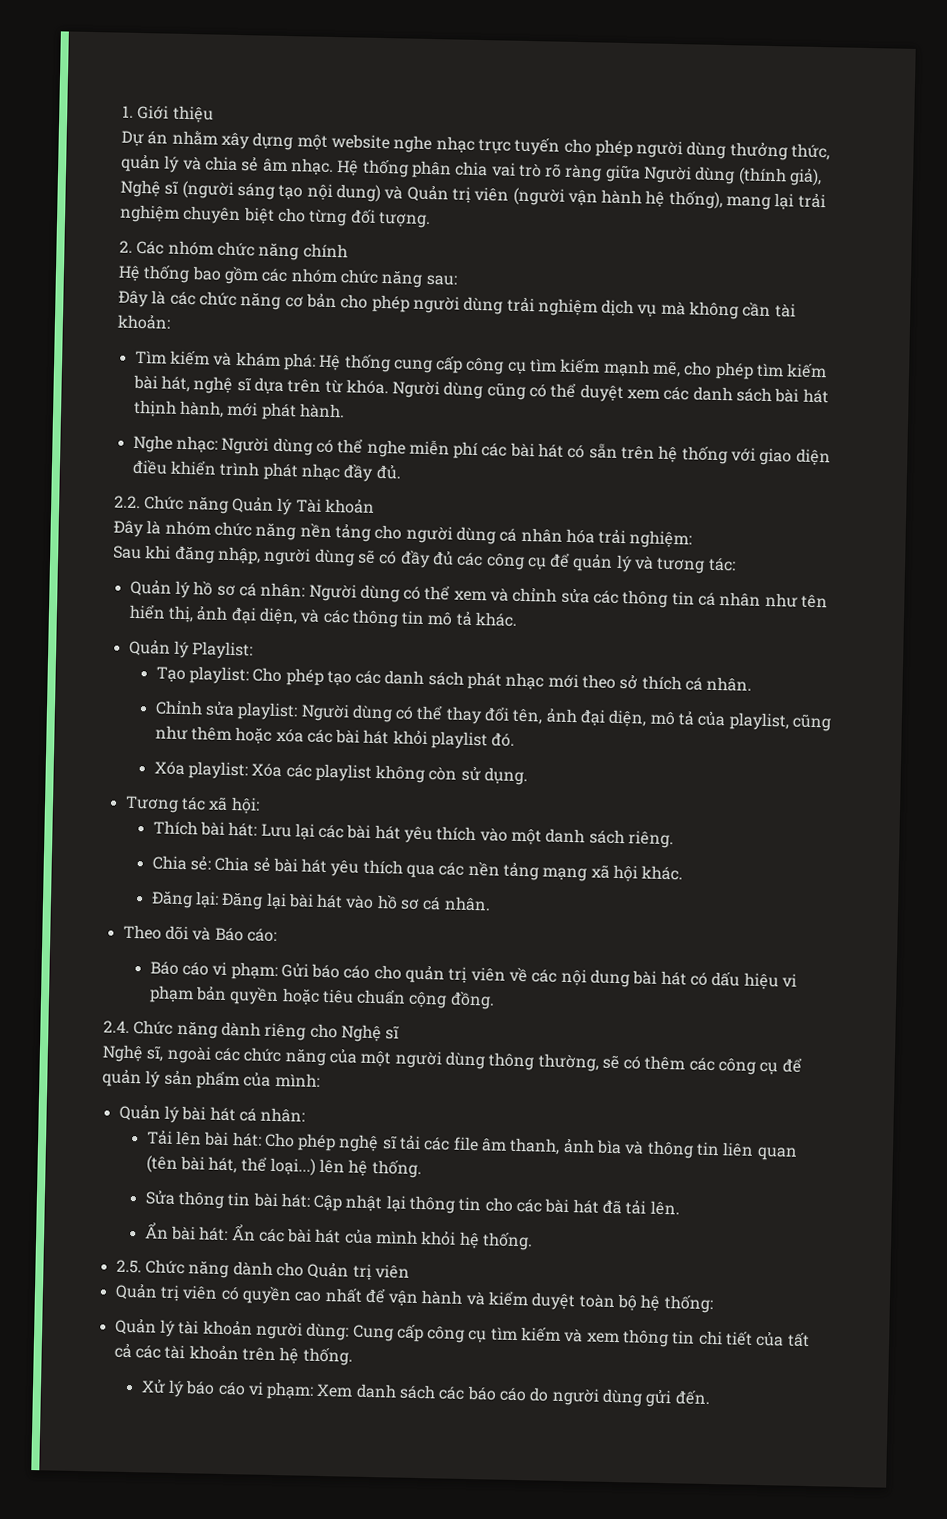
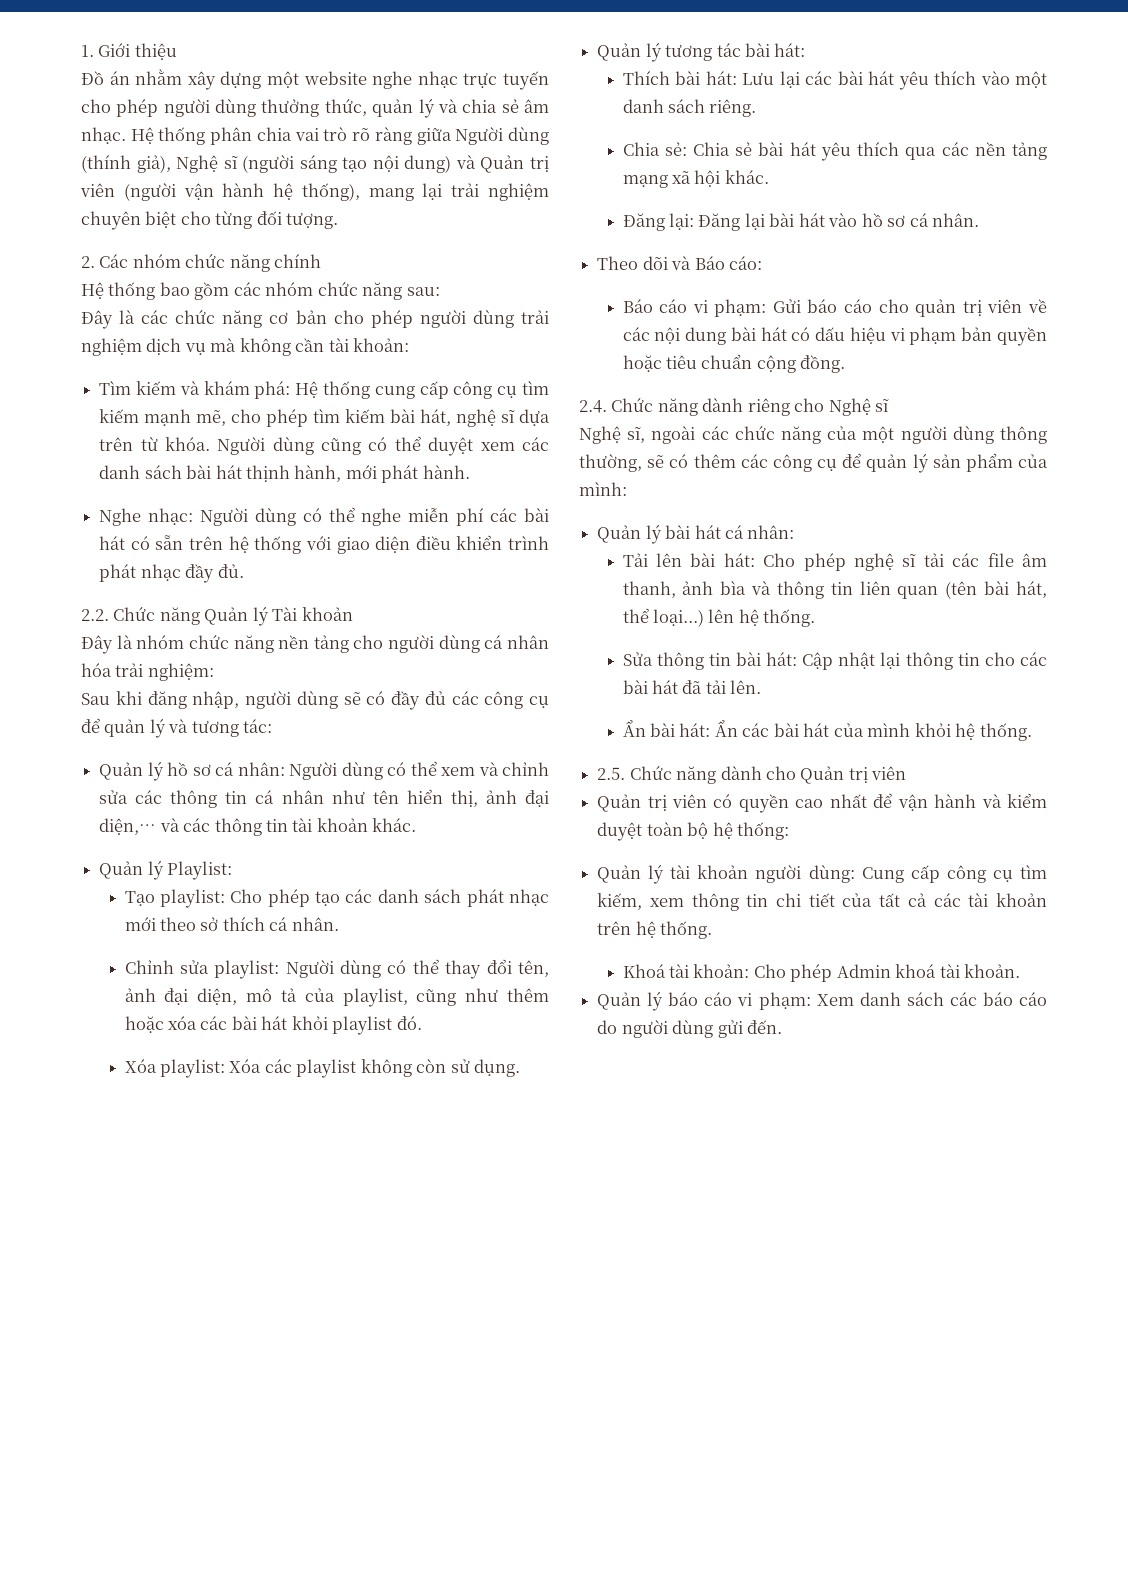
- Dự án nhằm xây dựng một website nghe nhạc trực tuyến cho phép người dùng thưởng thức, quản lý và chia sẻ âm nhạc.
+ Đồ án nhằm xây dựng một website nghe nhạc trực tuyến cho phép người dùng thưởng thức, quản lý và chia sẻ âm nhạc.
- Quản lý hồ sơ cá nhân: Người dùng có thể xem và chỉnh sửa các thông tin cá nhân như tên hiển thị, ảnh đại diện, và các thông tin mô tả khác.
+ Quản lý hồ sơ cá nhân: Người dùng có thể xem và chỉnh sửa các thông tin cá nhân như tên hiển thị, ảnh đại diện,… và các thông tin tài khoản khác.
- Tương tác xã hội:
+ Quản lý tương tác bài hát:
- Quản lý tài khoản người dùng: Cung cấp công cụ tìm kiếm và xem thông tin chi tiết của tất cả các tài khoản trên hệ thống.
+ Quản lý tài khoản người dùng: Cung cấp công cụ tìm kiếm, xem thông tin chi tiết của tất cả các tài khoản trên hệ thống.
- Xử lý báo cáo vi phạm: Xem danh sách các báo cáo do người dùng gửi đến.
+ Khoá tài khoản: Cho phép Admin khoá tài khoản.
+ Quản lý báo cáo vi phạm: Xem danh sách các báo cáo do người dùng gửi đến.

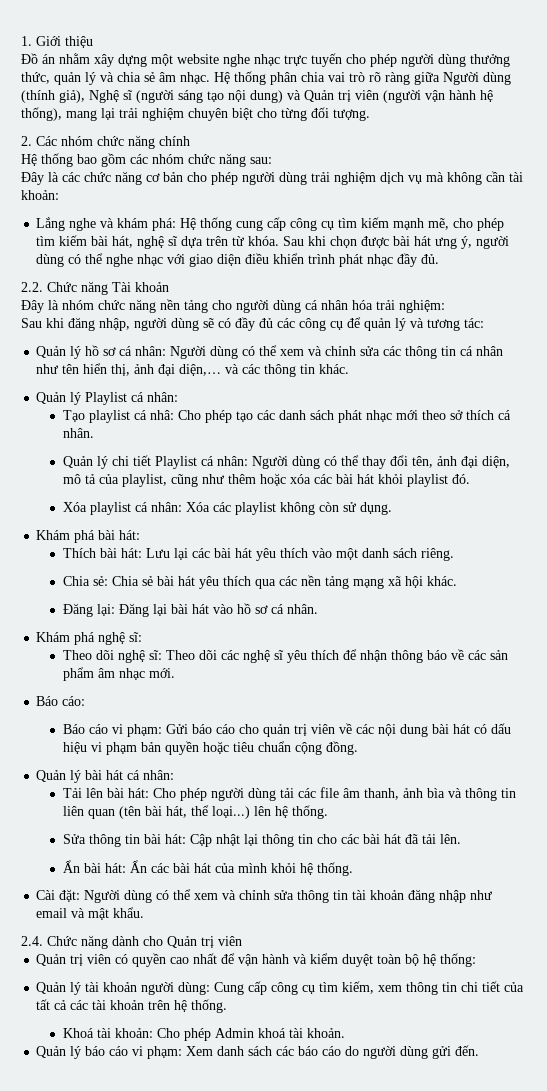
- Tìm kiếm và khám phá: Hệ thống cung cấp công cụ tìm kiếm mạnh mẽ, cho phép tìm kiếm bài hát, nghệ sĩ dựa trên từ khóa.
+ Lắng nghe và khám phá: Hệ thống cung cấp công cụ tìm kiếm mạnh mẽ, cho phép tìm kiếm bài hát, nghệ sĩ dựa trên từ khóa.
- Người dùng cũng có thể duyệt xem các danh sách bài hát thịnh hành, mới phát hành.
- Nghe nhạc: Người dùng có thể nghe miễn phí các bài hát có sẵn trên hệ thống với giao diện điều khiển trình phát nhạc đầy đủ.
+ Sau khi chọn được bài hát ưng ý, người dùng có thể nghe nhạc với giao diện điều khiển trình phát nhạc đầy đủ.
- 2.2. Chức năng Quản lý Tài khoản
+ 2.2. Chức năng Tài khoản
- Quản lý hồ sơ cá nhân: Người dùng có thể xem và chỉnh sửa các thông tin cá nhân như tên hiển thị, ảnh đại diện,… và các thông tin tài khoản khác.
+ Quản lý hồ sơ cá nhân: Người dùng có thể xem và chỉnh sửa các thông tin cá nhân như tên hiển thị, ảnh đại diện,… và các thông tin khác.
- Quản lý Playlist:
- Tạo playlist: Cho phép tạo các danh sách phát nhạc mới theo sở thích cá nhân.
+ Quản lý Playlist cá nhân:
+ Tạo playlist cá nhâ: Cho phép tạo các danh sách phát nhạc mới theo sở thích cá nhân.
- Chỉnh sửa playlist: Người dùng có thể thay đổi tên, ảnh đại diện, mô tả của playlist, cũng như thêm hoặc xóa các bài hát khỏi playlist đó.
+ Quản lý chi tiết Playlist cá nhân: Người dùng có thể thay đổi tên, ảnh đại diện, mô tả của playlist, cũng như thêm hoặc xóa các bài hát khỏi playlist đó.
- Xóa playlist: Xóa các playlist không còn sử dụng.
+ Xóa playlist cá nhân: Xóa các playlist không còn sử dụng.
- Quản lý tương tác bài hát:
+ Khám phá bài hát:
- Theo dõi và Báo cáo:
+ Khám phá nghệ sĩ:
+ Theo dõi nghệ sĩ: Theo dõi các nghệ sĩ yêu thích để nhận thông báo về các sản phẩm âm nhạc mới.
+ Báo cáo:
- 2.4. Chức năng dành riêng cho Nghệ sĩ
- Nghệ sĩ, ngoài các chức năng của một người dùng thông thường, sẽ có thêm các công cụ để quản lý sản phẩm của mình:
- Tải lên bài hát: Cho phép nghệ sĩ tải các file âm thanh, ảnh bìa và thông tin liên quan (tên bài hát, thể loại...) lên hệ thống.
+ Tải lên bài hát: Cho phép người dùng tải các file âm thanh, ảnh bìa và thông tin liên quan (tên bài hát, thể loại...) lên hệ thống.
- 2.5. Chức năng dành cho Quản trị viên
+ Cài đặt: Người dùng có thể xem và chỉnh sửa thông tin tài khoản đăng nhập như email và mật khẩu.
+ 2.4. Chức năng dành cho Quản trị viên

